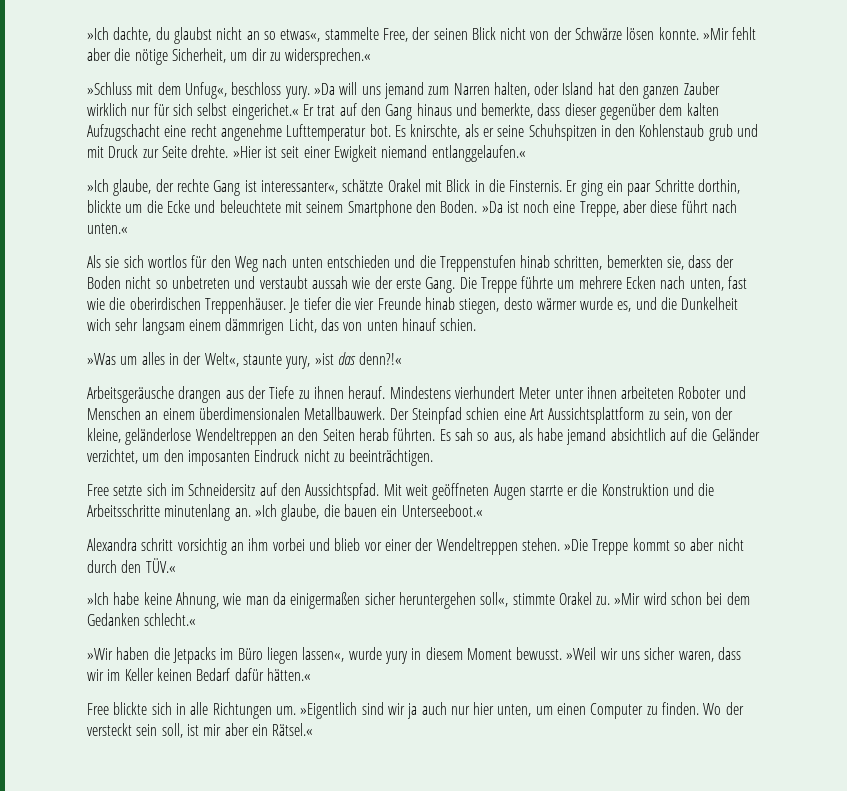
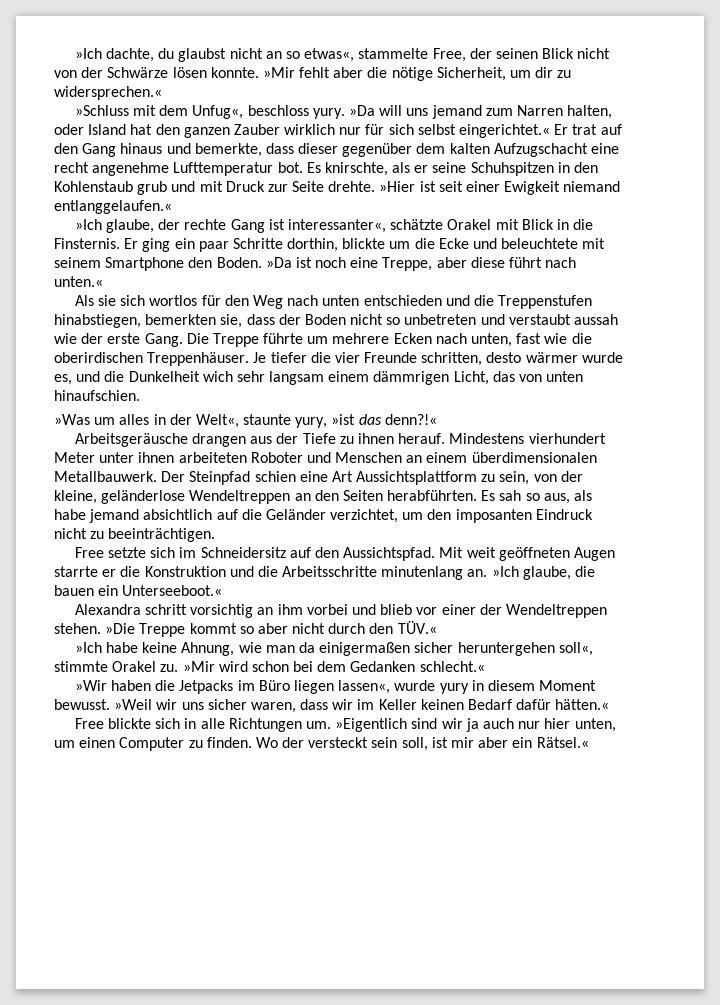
- »Schluss mit dem Unfug«, beschloss yury. »Da will uns jemand zum Narren halten, oder Island hat den ganzen Zauber wirklich nur für sich selbst eingerichet.« Er trat auf den Gang hinaus und bemerkte, dass dieser gegenüber dem kalten Aufzugschacht eine recht angenehme Lufttemperatur bot.
+ »Schluss mit dem Unfug«, beschloss yury. »Da will uns jemand zum Narren halten, oder Island hat den ganzen Zauber wirklich nur für sich selbst eingerichtet.« Er trat auf den Gang hinaus und bemerkte, dass dieser gegenüber dem kalten Aufzugschacht eine recht angenehme Lufttemperatur bot.
- Als sie sich wortlos für den Weg nach unten entschieden und die Treppenstufen hinab schritten, bemerkten sie, dass der Boden nicht so unbetreten und verstaubt aussah wie der erste Gang.
+ Als sie sich wortlos für den Weg nach unten entschieden und die Treppenstufen hinabstiegen, bemerkten sie, dass der Boden nicht so unbetreten und verstaubt aussah wie der erste Gang.
- Je tiefer die vier Freunde hinab stiegen, desto wärmer wurde es, und die Dunkelheit wich sehr langsam einem dämmrigen Licht, das von unten hinauf schien.
+ Je tiefer die vier Freunde schritten, desto wärmer wurde es, und die Dunkelheit wich sehr langsam einem dämmrigen Licht, das von unten hinaufschien.
- Der Steinpfad schien eine Art Aussichtsplattform zu sein, von der kleine, geländerlose Wendeltreppen an den Seiten herab führten.
+ Der Steinpfad schien eine Art Aussichtsplattform zu sein, von der kleine, geländerlose Wendeltreppen an den Seiten herabführten.

